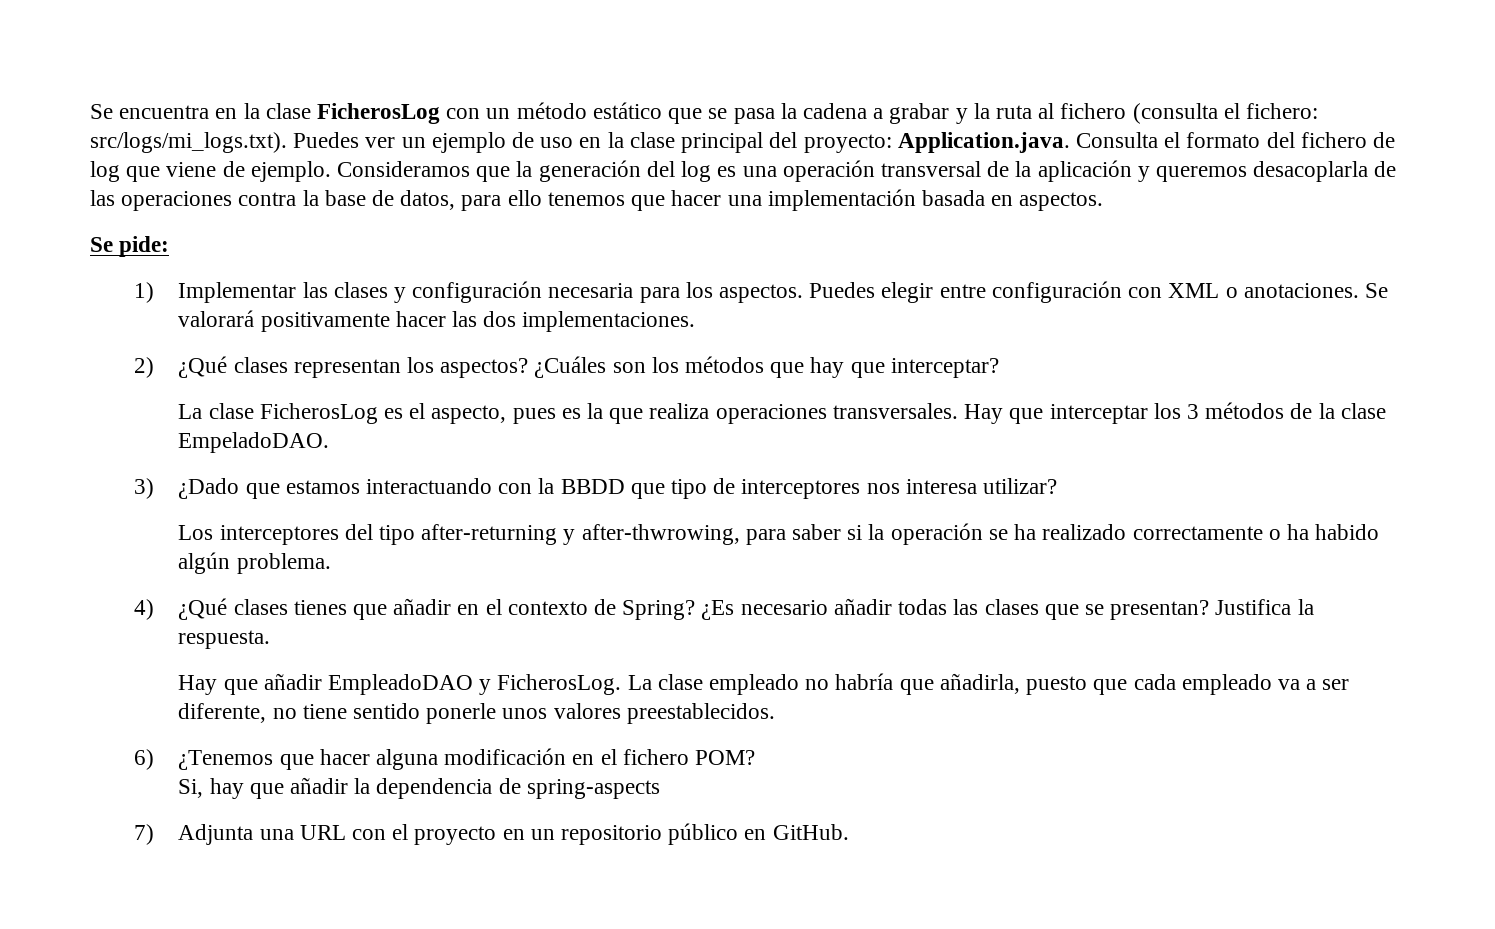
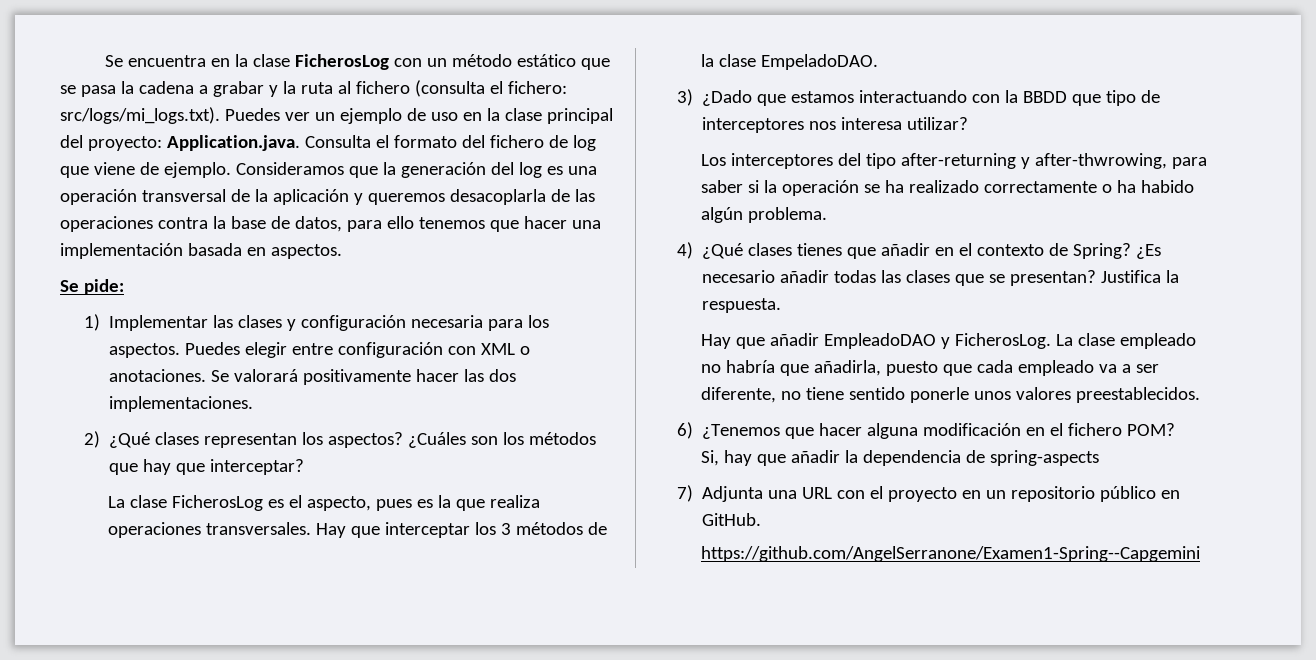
+ https://github.com/AngelSerranone/Examen1-Spring--Capgemini

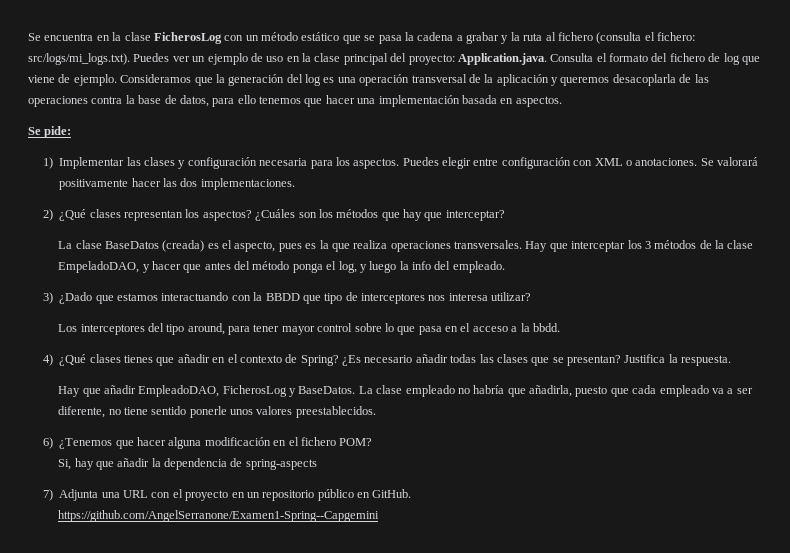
- La clase FicherosLog es el aspecto, pues es la que realiza operaciones transversales.
+ La clase BaseDatos (creada) es el aspecto, pues es la que realiza operaciones transversales.
- Hay que interceptar los 3 métodos de la clase EmpeladoDAO.
+ Hay que interceptar los 3 métodos de la clase EmpeladoDAO, y hacer que antes del método ponga el log, y luego la info del empleado.
- Los interceptores del tipo after-returning y after-thwrowing, para saber si la operación se ha realizado correctamente o ha habido algún problema.
+ Los interceptores del tipo around, para tener mayor control sobre lo que pasa en el acceso a la bbdd.
- Hay que añadir EmpleadoDAO y FicherosLog.
+ Hay que añadir EmpleadoDAO, FicherosLog y BaseDatos.

